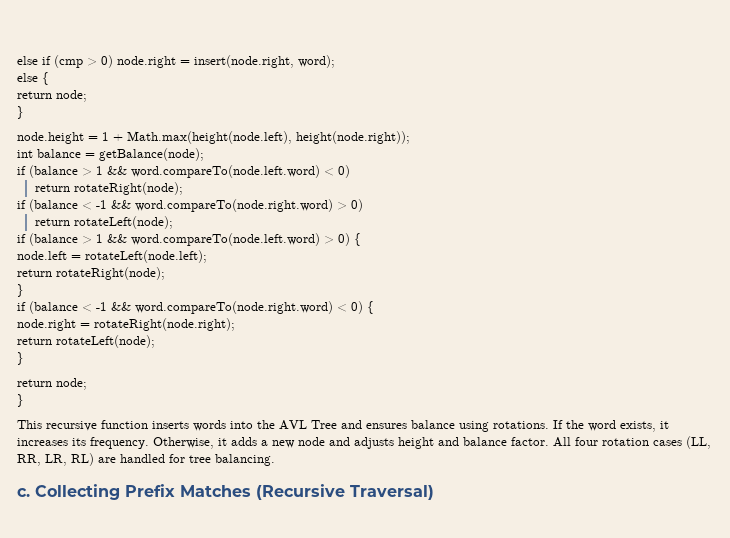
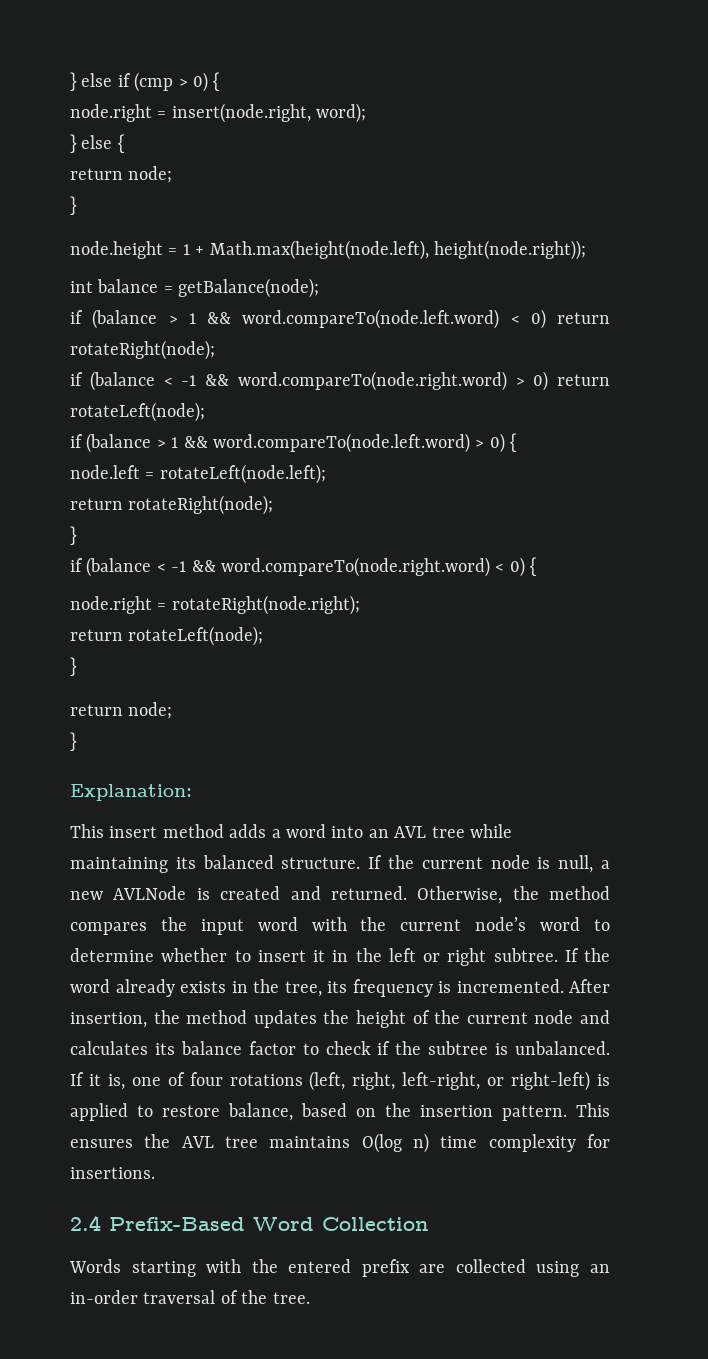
- else if (cmp > 0) node.right = insert(node.right, word);
+ } else if (cmp > 0) {
+ node.right = insert(node.right, word);
- else {
+ } else {
- if (balance > 1 && word.compareTo(node.left.word) < 0)
- return rotateRight(node);
+ if (balance > 1 && word.compareTo(node.left.word) < 0) return rotateRight(node);
- if (balance < -1 && word.compareTo(node.right.word) > 0)
- return rotateLeft(node);
+ if (balance < -1 && word.compareTo(node.right.word) > 0) return rotateLeft(node);
- This recursive function inserts words into the AVL Tree and ensures balance using rotations. If the word exists, it increases its frequency. Otherwise, it adds a new node and adjusts height and balance factor. All four rotation cases (LL, RR, LR, RL) are handled for tree balancing.
- c. Collecting Prefix Matches (Recursive Traversal)
+ Explanation:
+ This insert method adds a word into an AVL tree while maintaining its balanced structure. If the current node is null, a new AVLNode is created and returned. Otherwise, the method compares the input word with the current node’s word to determine whether to insert it in the left or right subtree. If the word already exists in the tree, its frequency is incremented. After insertion, the method updates the height of the current node and calculates its balance factor to check if the subtree is unbalanced. If it is, one of four rotations (left, right, left-right, or right-left) is applied to restore balance, based on the insertion pattern. This ensures the AVL tree maintains O(log n) time complexity for insertions.
+ 2.4 Prefix-Based Word Collection
+ Words starting with the entered prefix are collected using an in-order traversal of the tree.

